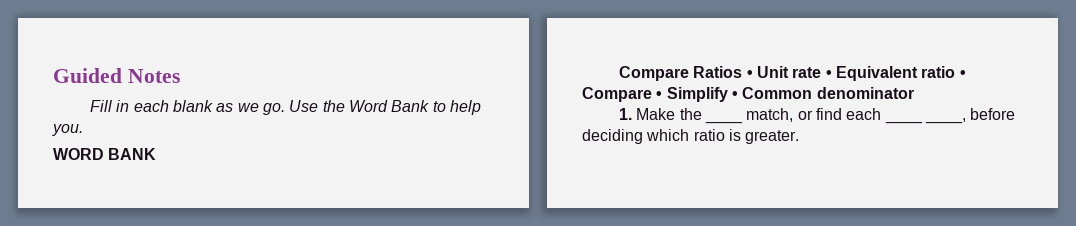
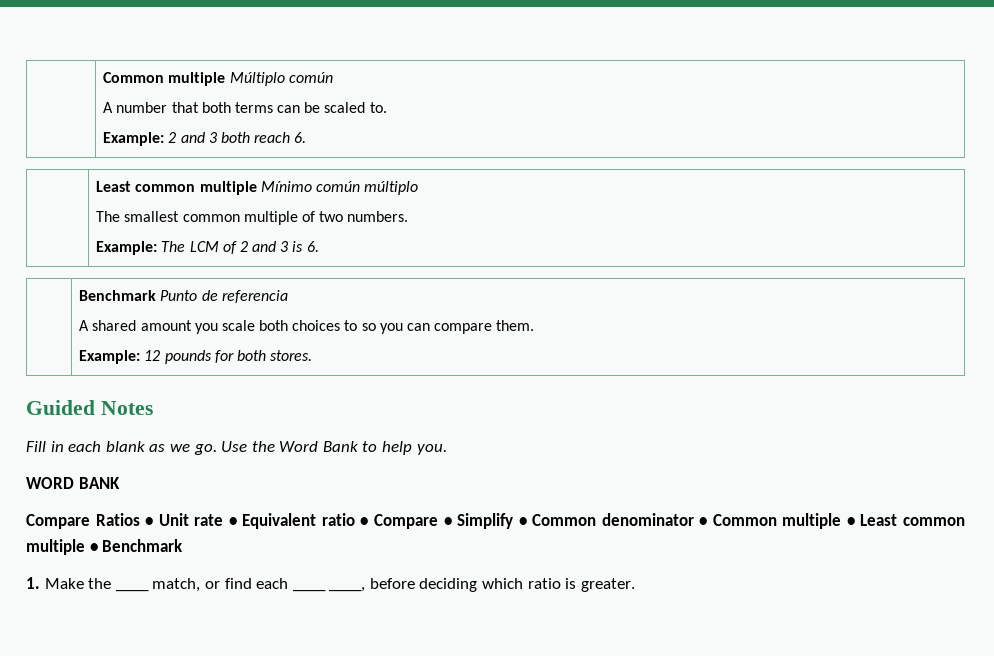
+ | Common multiple Múltiplo común
+ A number that both terms can be scaled to.
+ Example: 2 and 3 both reach 6.
+ | Least common multiple Mínimo común múltiplo
+ The smallest common multiple of two numbers.
+ Example: The LCM of 2 and 3 is 6.
+ | Benchmark Punto de referencia
+ A shared amount you scale both choices to so you can compare them.
+ Example: 12 pounds for both stores.
- Compare Ratios • Unit rate • Equivalent ratio • Compare • Simplify • Common denominator
+ Compare Ratios • Unit rate • Equivalent ratio • Compare • Simplify • Common denominator • Common multiple • Least common multiple • Benchmark

